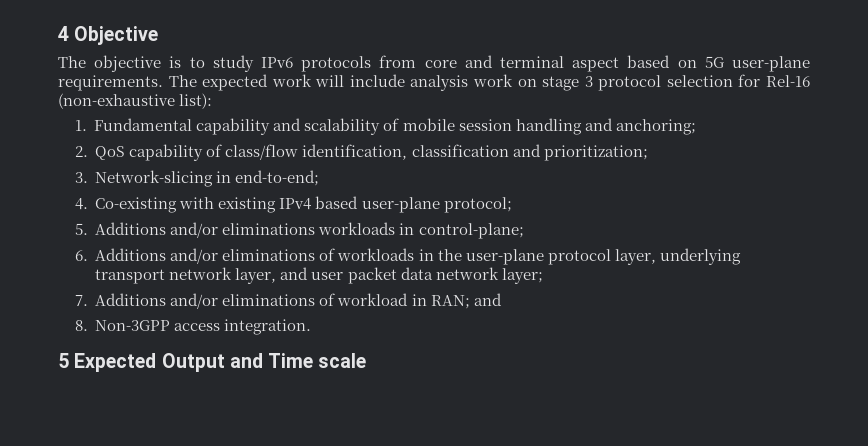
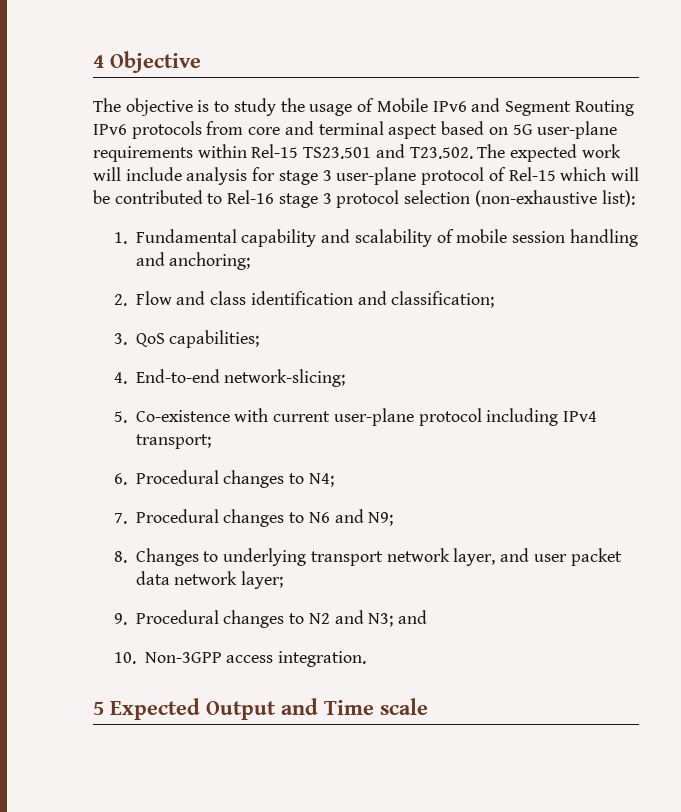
- The objective is to study IPv6 protocols from core and terminal aspect based on 5G user-plane requirements. The expected work will include analysis work on stage 3 protocol selection for Rel-16 (non-exhaustive list):
+ The objective is to study the usage of Mobile IPv6 and Segment Routing IPv6 protocols from core and terminal aspect based on 5G user-plane requirements within Rel-15 TS23.501 and T23.502. The expected work will include analysis for stage 3 user-plane protocol of Rel-15 which will be contributed to Rel-16 stage 3 protocol selection (non-exhaustive list):
- 2. QoS capability of class/flow identification, classification and prioritization;
- 3. Network-slicing in end-to-end;
- 4. Co-existing with existing IPv4 based user-plane protocol;
- 5. Additions and/or eliminations workloads in control-plane;
- 6. Additions and/or eliminations of workloads in the user-plane protocol layer, underlying transport network layer, and user packet data network layer;
+ 2. Flow and class identification and classification;
+ 3. QoS capabilities;
+ 4. End-to-end network-slicing;
+ 5. Co-existence with current user-plane protocol including IPv4 transport;
+ 6. Procedural changes to N4;
+ 7. Procedural changes to N6 and N9;
+ 8. Changes to underlying transport network layer, and user packet data network layer;
- 7. Additions and/or eliminations of workload in RAN; and
+ 9. Procedural changes to N2 and N3; and
- 8. Non-3GPP access integration.
+ 10. Non-3GPP access integration.

